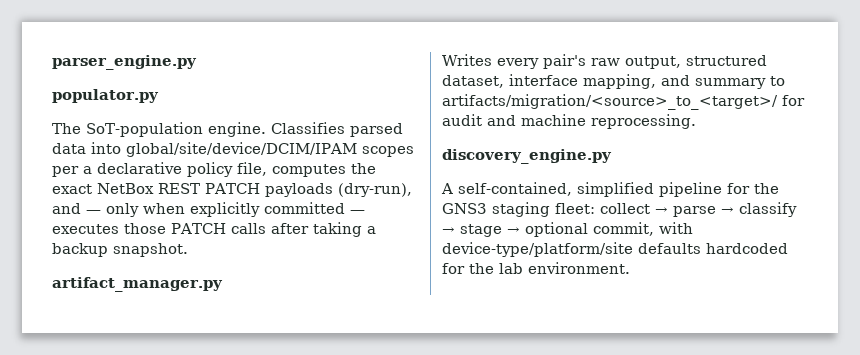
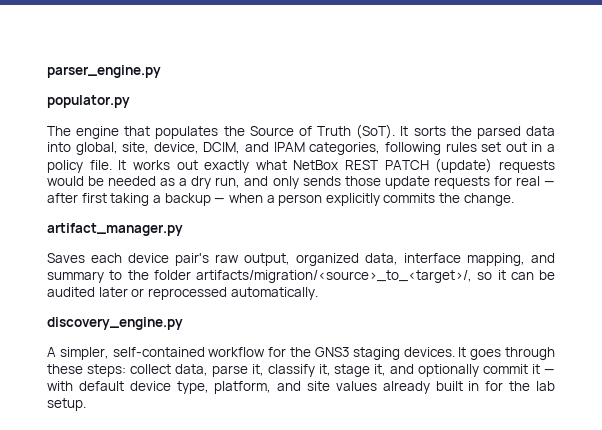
- The SoT-population engine. Classifies parsed data into global/site/device/DCIM/IPAM scopes per a declarative policy file, computes the exact NetBox REST PATCH payloads (dry-run), and — only when explicitly committed — executes those PATCH calls after taking a backup snapshot.
+ The engine that populates the Source of Truth (SoT). It sorts the parsed data into global, site, device, DCIM, and IPAM categories, following rules set out in a policy file. It works out exactly what NetBox REST PATCH (update) requests would be needed as a dry run, and only sends those update requests for real — after first taking a backup — when a person explicitly commits the change.
  artifact_manager.py
- Writes every pair's raw output, structured dataset, interface mapping, and summary to artifacts/migration/<source>_to_<target>/ for audit and machine reprocessing.
+ Saves each device pair's raw output, organized data, interface mapping, and summary to the folder artifacts/migration/<source>_to_<target>/, so it can be audited later or reprocessed automatically.
- A self-contained, simplified pipeline for the GNS3 staging fleet: collect → parse → classify → stage → optional commit, with device-type/platform/site defaults hardcoded for the lab environment.
+ A simpler, self-contained workflow for the GNS3 staging devices. It goes through these steps: collect data, parse it, classify it, stage it, and optionally commit it — with default device type, platform, and site values already built in for the lab setup.

